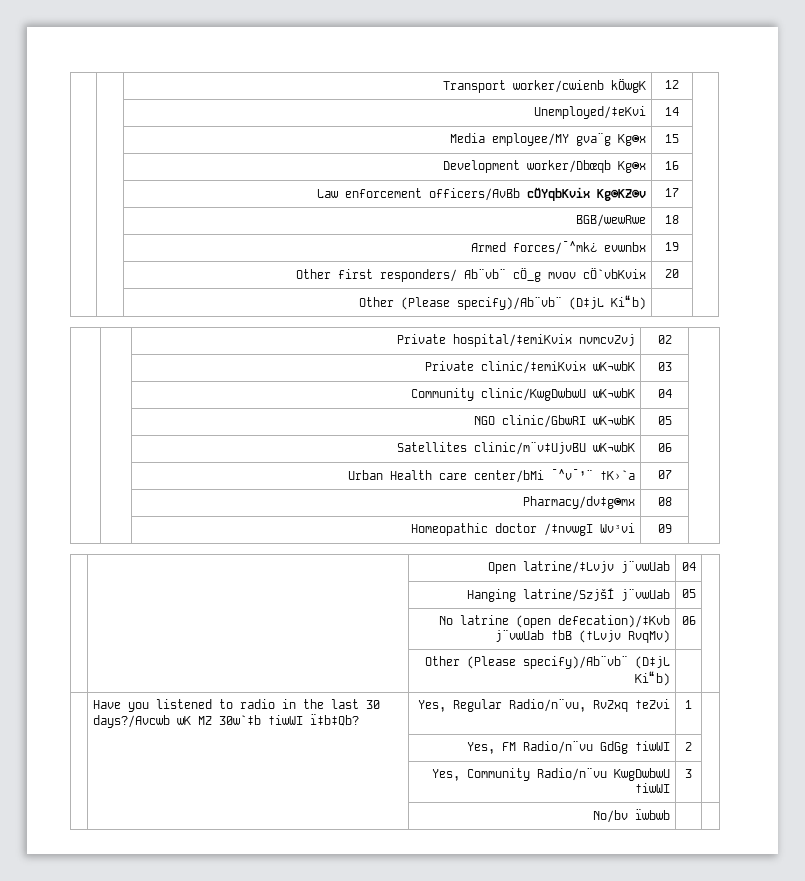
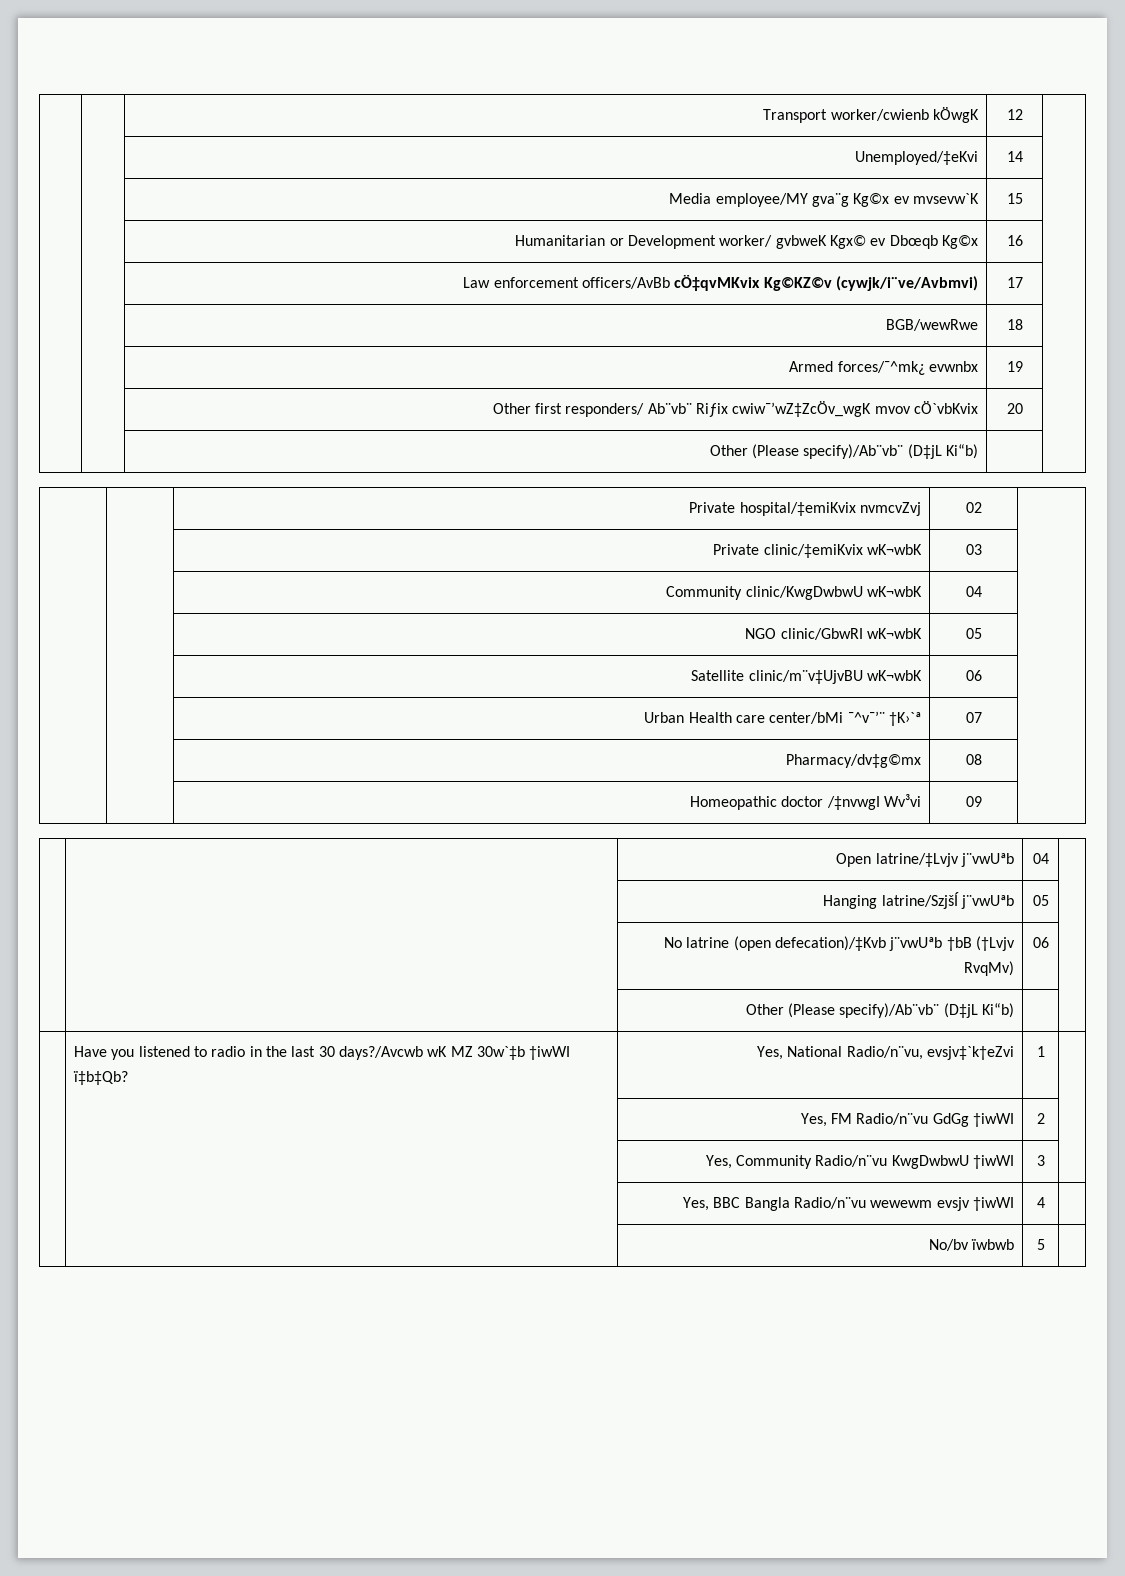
- | | Media employee/MY gva¨g Kg©x | 15 |
+ | | Media employee/MY gva¨g Kg©x ev mvsevw`K | 15 |
- | | Development worker/Dbœqb Kg©x | 16 |
+ | | Humanitarian or Development worker/ gvbweK Kgx© ev Dbœqb Kg©x | 16 |
- | | Law enforcement officers/AvBb cÖYqbKvix Kg©KZ©v | 17 |
+ | | Law enforcement officers/AvBb cÖ‡qvMKvix Kg©KZ©v (cywjk/i¨ve/Avbmvi) | 17 |
- | | Other first responders/ Ab¨vb¨ cÖ_g mvov cÖ`vbKvix | 20 |
+ | | Other first responders/ Ab¨vb¨ Riƒix cwiw¯’wZ‡ZcÖv_wgK mvov cÖ`vbKvix | 20 |
- | | Satellites clinic/m¨v‡UjvBU wK¬wbK | 06 |
+ | | Satellite clinic/m¨v‡UjvBU wK¬wbK | 06 |
- | Have you listened to radio in the last 30 days?/Avcwb wK MZ 30w`‡b †iwWI ï‡b‡Qb? | Yes, Regular Radio/n¨vu, RvZxq †eZvi | 1 |
+ | Have you listened to radio in the last 30 days?/Avcwb wK MZ 30w`‡b †iwWI ï‡b‡Qb? | Yes, National Radio/n¨vu, evsjv‡`k†eZvi | 1 |
+ | | Yes, BBC Bangla Radio/n¨vu wewewm evsjv †iwWI | 4 |
- | | No/bv ïwbwb | |
+ | | No/bv ïwbwb | 5 |

